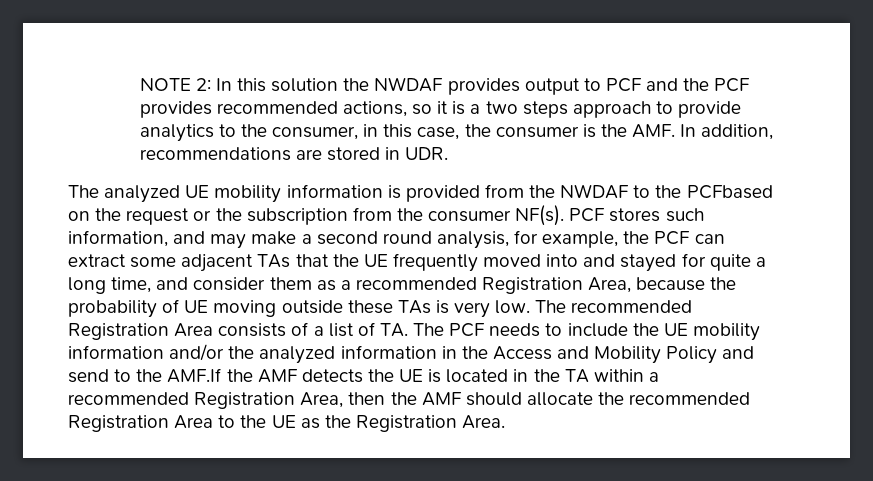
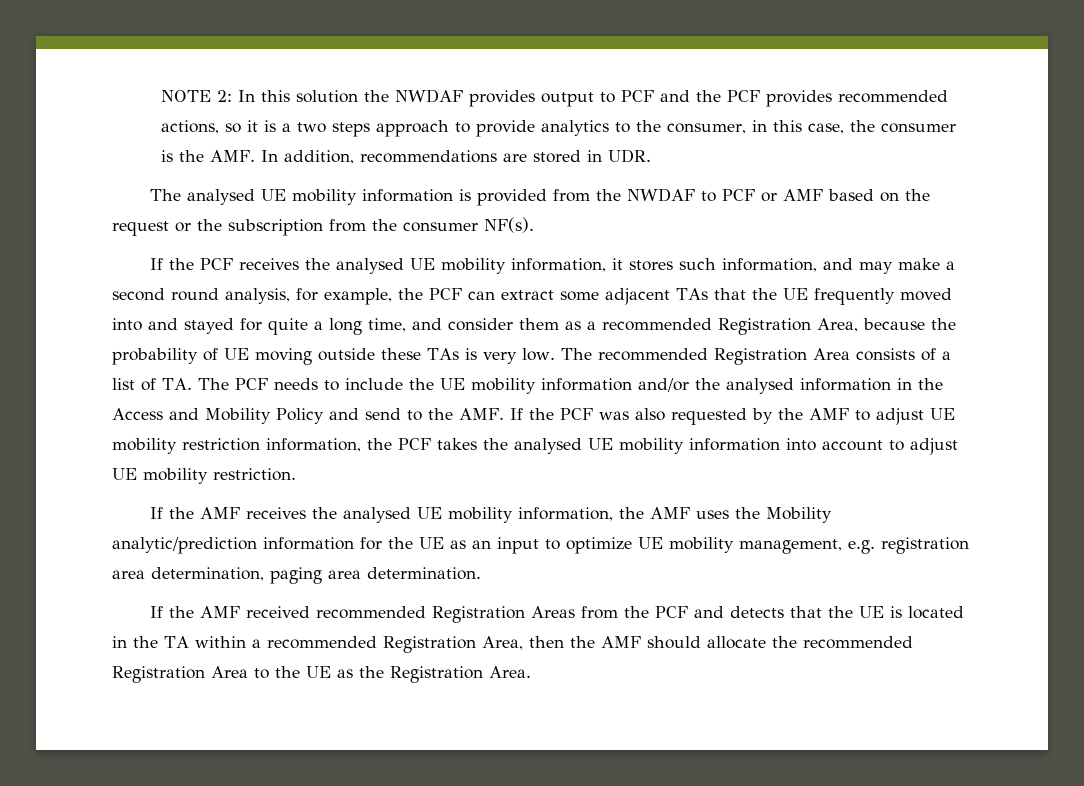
- The analyzed UE mobility information is provided from the NWDAF to the PCFbased on the request or the subscription from the consumer NF(s). PCF stores such information, and may make a second round analysis, for example, the PCF can extract some adjacent TAs that the UE frequently moved into and stayed for quite a long time, and consider them as a recommended Registration Area, because the probability of UE moving outside these TAs is very low.
+ The analysed UE mobility information is provided from the NWDAF to PCF or AMF based on the request or the subscription from the consumer NF(s).
+ If the PCF receives the analysed UE mobility information, it stores such information, and may make a second round analysis, for example, the PCF can extract some adjacent TAs that the UE frequently moved into and stayed for quite a long time, and consider them as a recommended Registration Area, because the probability of UE moving outside these TAs is very low.
- The recommended Registration Area consists of a list of TA. The PCF needs to include the UE mobility information and/or the analyzed information in the Access and Mobility Policy and send to the AMF.If the AMF detects the UE is located in the TA within a recommended Registration Area, then the AMF should allocate the recommended Registration Area to the UE as the Registration Area.
+ The recommended Registration Area consists of a list of TA. The PCF needs to include the UE mobility information and/or the analysed information in the Access and Mobility Policy and send to the AMF. If the PCF was also requested by the AMF to adjust UE mobility restriction information, the PCF takes the analysed UE mobility information into account to adjust UE mobility restriction.
+ If the AMF receives the analysed UE mobility information, the AMF uses the Mobility analytic/prediction information for the UE as an input to optimize UE mobility management, e.g. registration area determination, paging area determination.
+ If the AMF received recommended Registration Areas from the PCF and detects that the UE is located in the TA within a recommended Registration Area, then the AMF should allocate the recommended Registration Area to the UE as the Registration Area.

